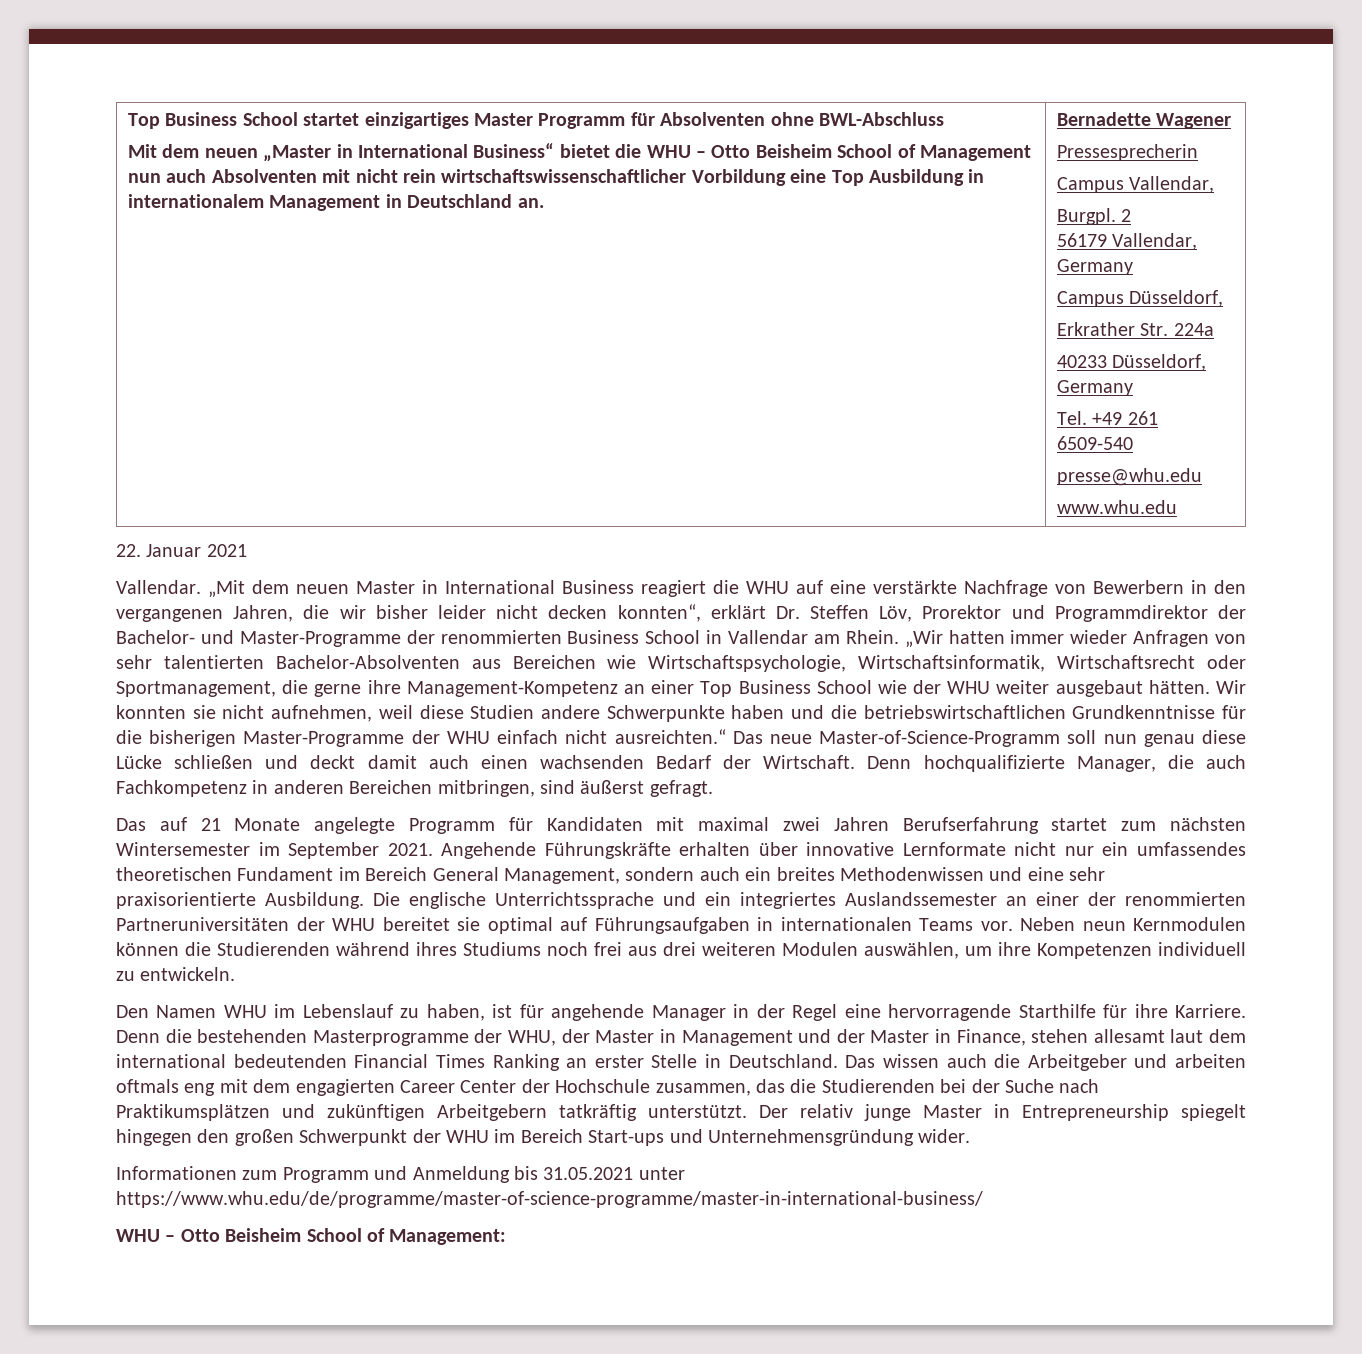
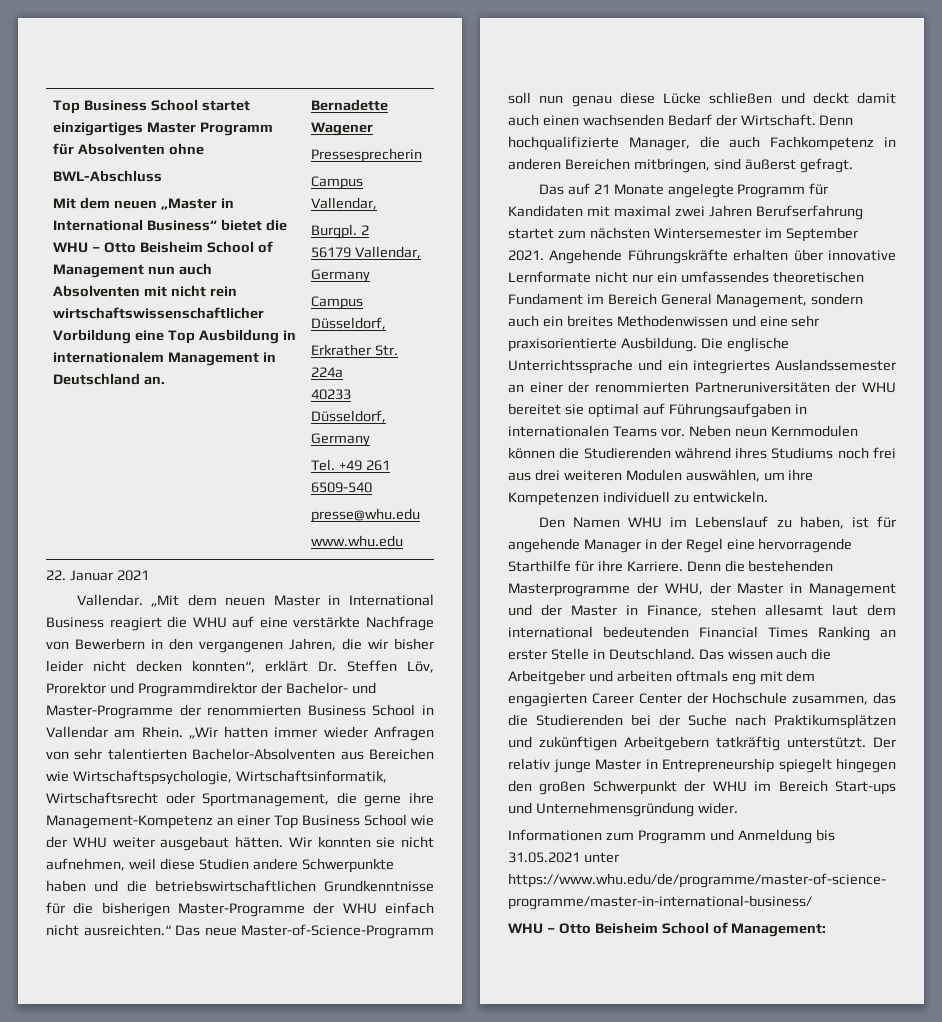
- Top Business School startet einzigartiges Master Programm für Absolventen ohne BWL-Abschluss
+ Top Business School startet einzigartiges Master Programm für Absolventen ohne
+ BWL-Abschluss

